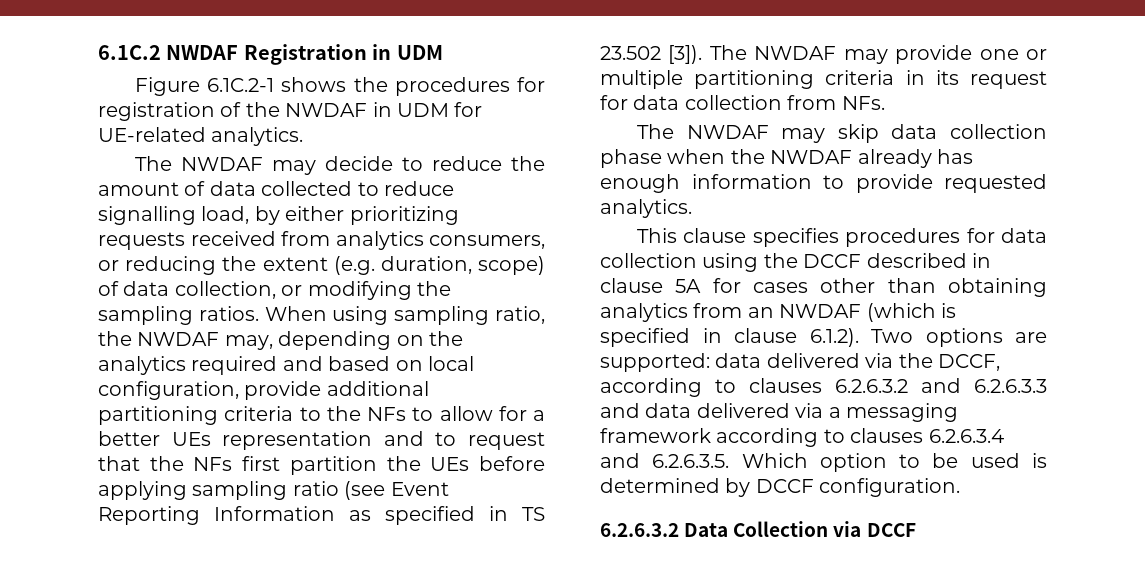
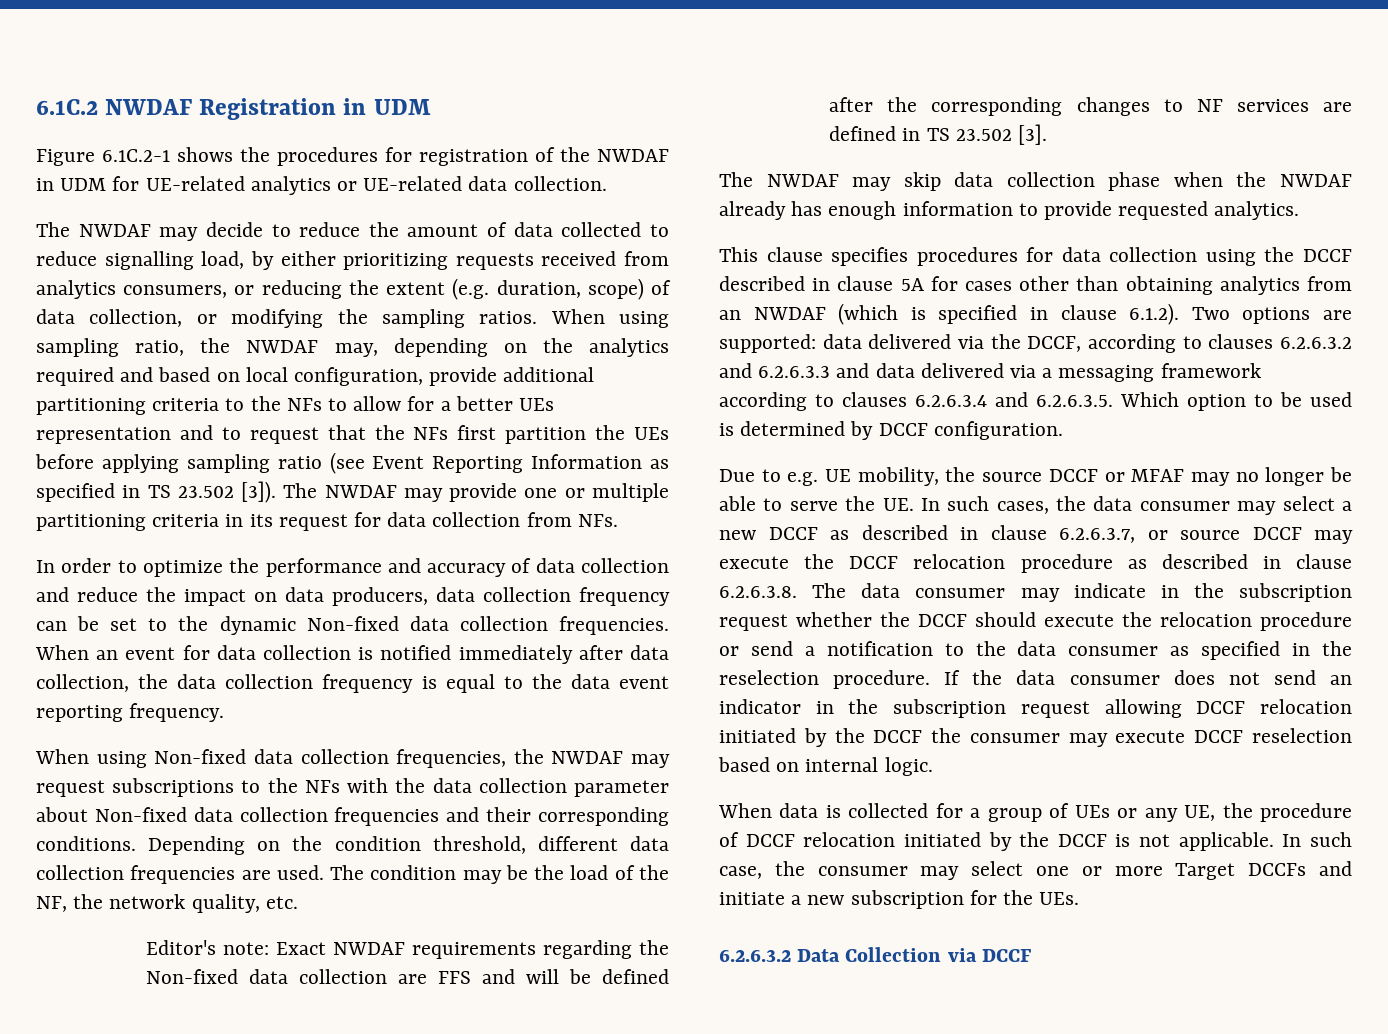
- Figure 6.1C.2-1 shows the procedures for registration of the NWDAF in UDM for UE-related analytics.
+ Figure 6.1C.2-1 shows the procedures for registration of the NWDAF in UDM for UE-related analytics or UE-related data collection.
+ In order to optimize the performance and accuracy of data collection and reduce the impact on data producers, data collection frequency can be set to the dynamic Non-fixed data collection frequencies. When an event for data collection is notified immediately after data collection, the data collection frequency is equal to the data event reporting frequency.
+ When using Non-fixed data collection frequencies, the NWDAF may request subscriptions to the NFs with the data collection parameter about Non-fixed data collection frequencies and their corresponding conditions. Depending on the condition threshold, different data collection frequencies are used. The condition may be the load of the NF, the network quality, etc.
+ Editor's note: Exact NWDAF requirements regarding the Non-fixed data collection are FFS and will be defined after the corresponding changes to NF services are defined in TS 23.502 [3].
+ Due to e.g. UE mobility, the source DCCF or MFAF may no longer be able to serve the UE. In such cases, the data consumer may select a new DCCF as described in clause 6.2.6.3.7, or source DCCF may execute the DCCF relocation procedure as described in clause 6.2.6.3.8. The data consumer may indicate in the subscription request whether the DCCF should execute the relocation procedure or send a notification to the data consumer as specified in the reselection procedure. If the data consumer does not send an indicator in the subscription request allowing DCCF relocation initiated by the DCCF the consumer may execute DCCF reselection based on internal logic.
+ When data is collected for a group of UEs or any UE, the procedure of DCCF relocation initiated by the DCCF is not applicable. In such case, the consumer may select one or more Target DCCFs and initiate a new subscription for the UEs.

